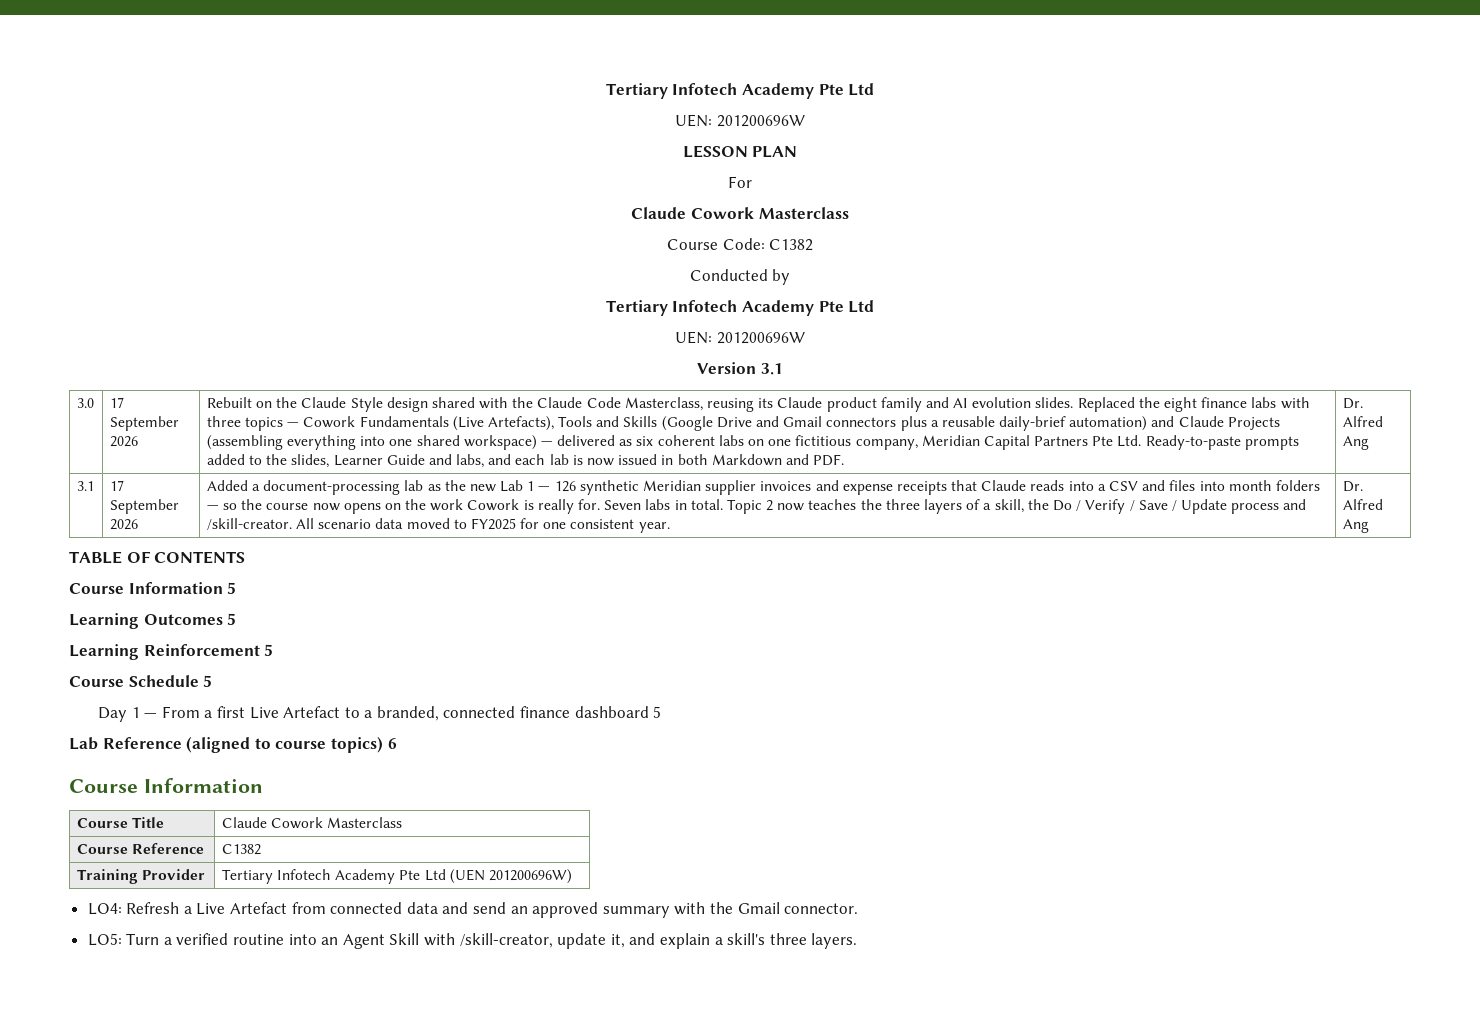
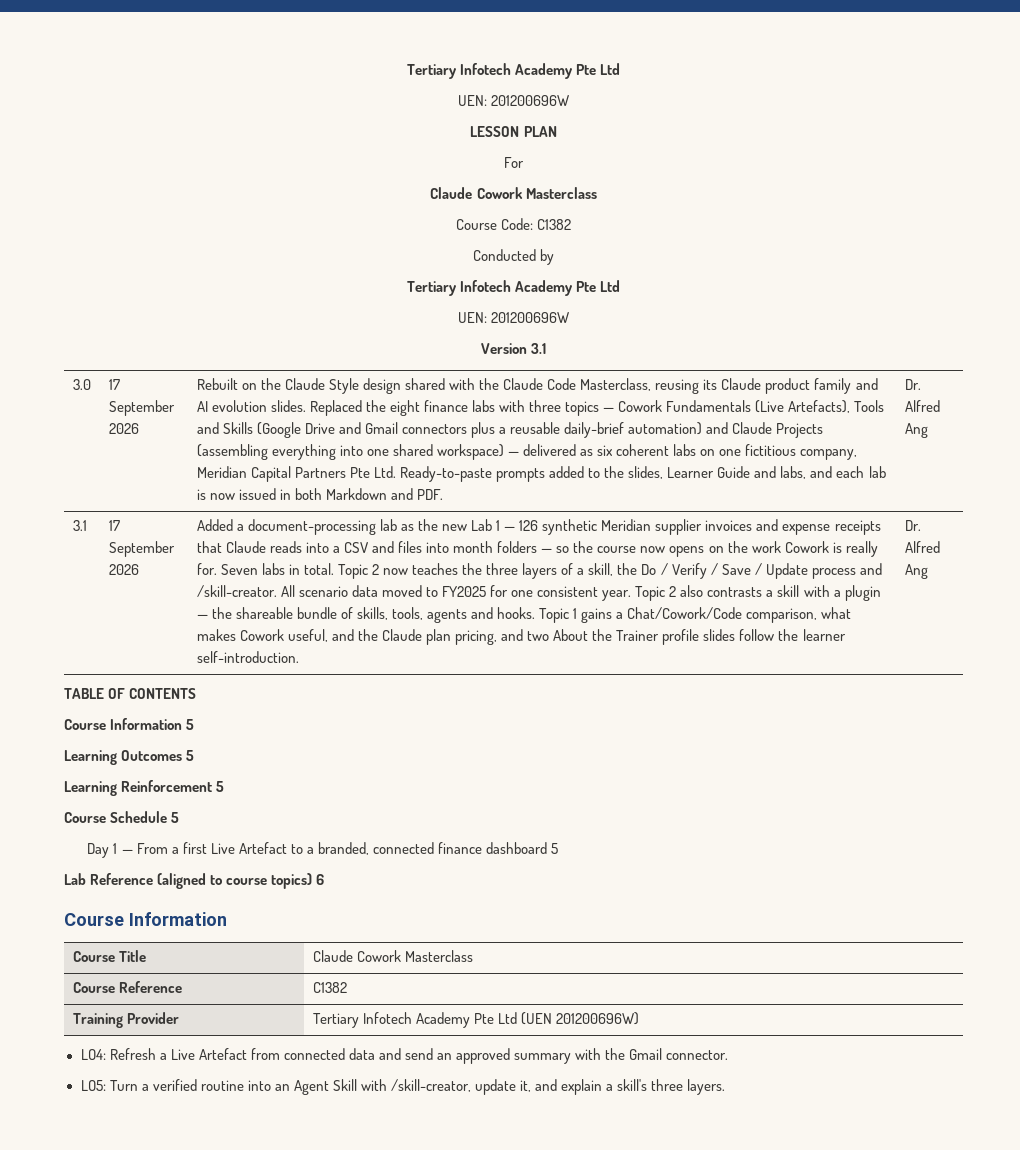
+ Topic 2 also contrasts a skill with a plugin — the shareable bundle of skills, tools, agents and hooks. Topic 1 gains a Chat/Cowork/Code comparison, what makes Cowork useful, and the Claude plan pricing, and two About the Trainer profile slides follow the learner self-introduction.

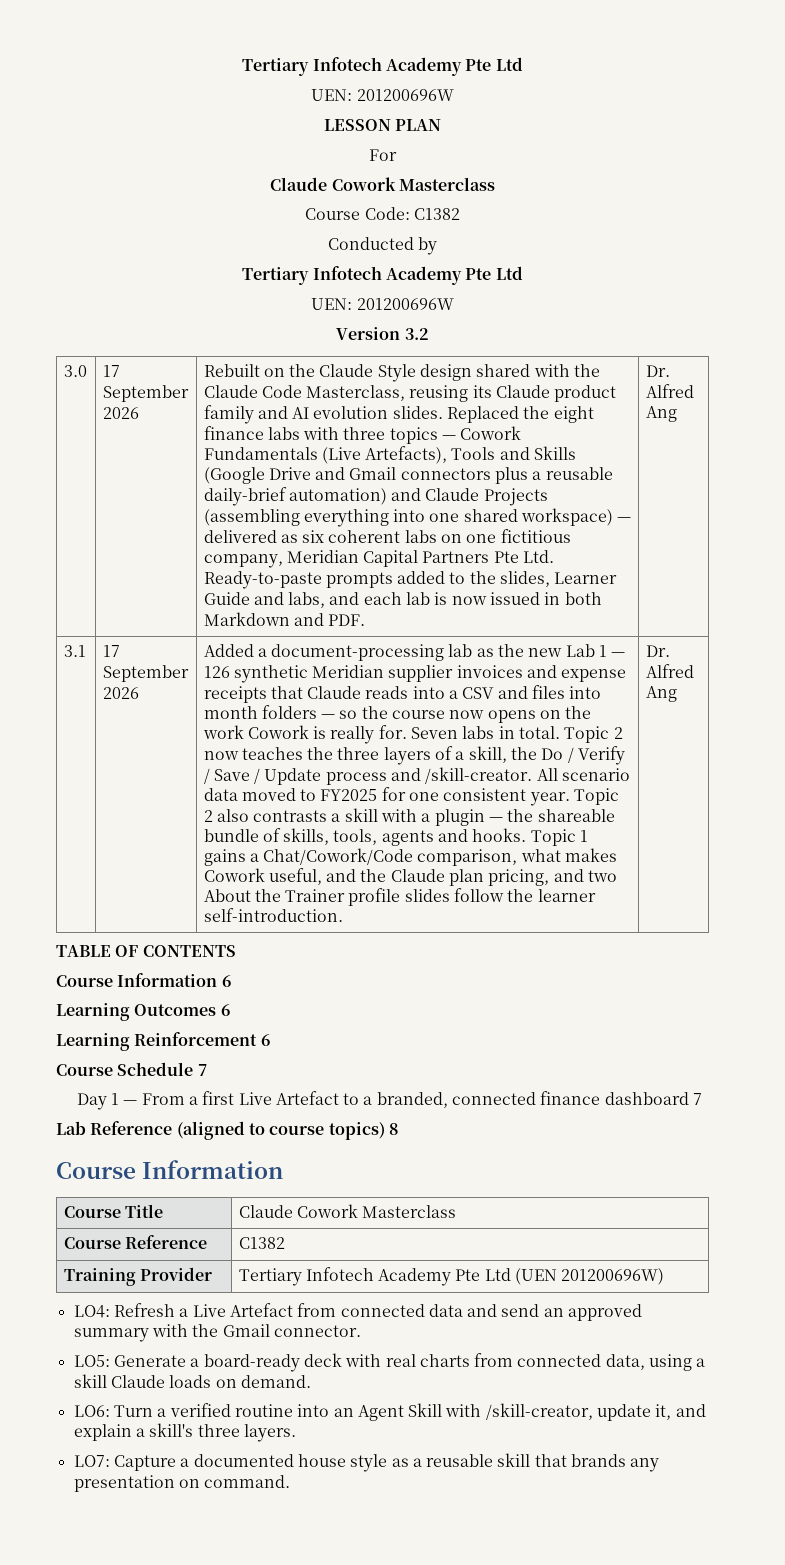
- Version 3.1
+ Version 3.2
- Course Information 5
+ Course Information 6
- Learning Outcomes 5
+ Learning Outcomes 6
- Learning Reinforcement 5
+ Learning Reinforcement 6
- Course Schedule 5
+ Course Schedule 7
- Day 1 — From a first Live Artefact to a branded, connected finance dashboard 5
+ Day 1 — From a first Live Artefact to a branded, connected finance dashboard 7
- Lab Reference (aligned to course topics) 6
+ Lab Reference (aligned to course topics) 8
- LO5: Turn a verified routine into an Agent Skill with /skill-creator, update it, and explain a skill's three layers.
+ LO5: Generate a board-ready deck with real charts from connected data, using a skill Claude loads on demand.
+ LO6: Turn a verified routine into an Agent Skill with /skill-creator, update it, and explain a skill's three layers.
+ LO7: Capture a documented house style as a reusable skill that brands any presentation on command.

